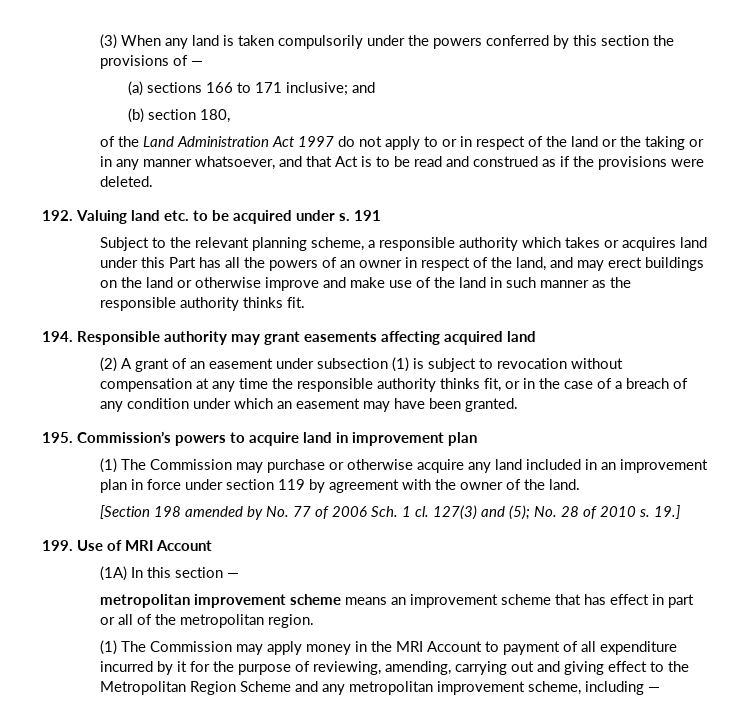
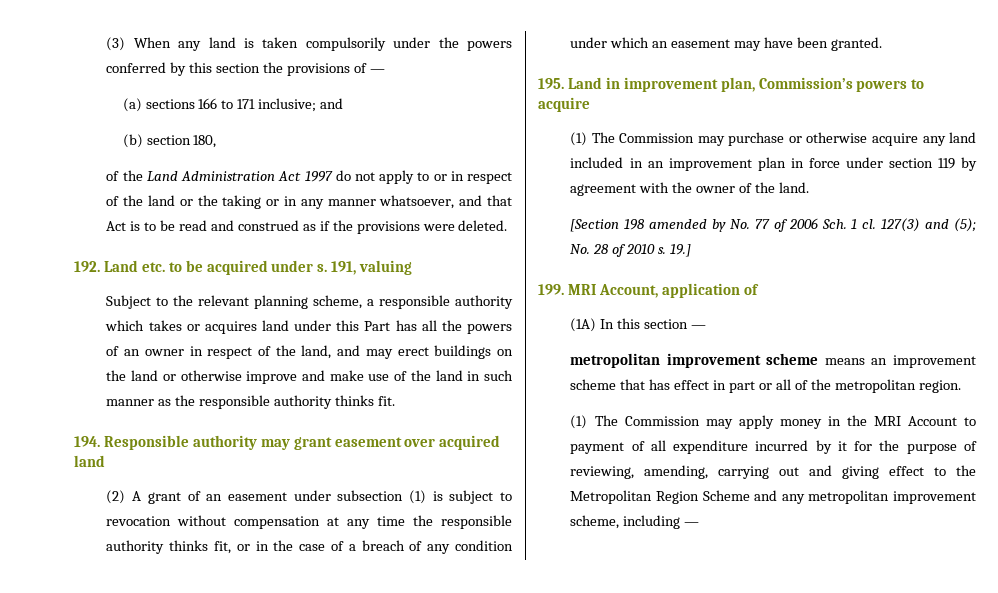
- 192. Valuing land etc. to be acquired under s.
+ 192. Land etc. to be acquired under s.
- 191
+ 191, valuing
- 194. Responsible authority may grant easements affecting acquired land
+ 194. Responsible authority may grant easement over acquired land
- 195. Commission’s powers to acquire land in improvement plan
+ 195. Land in improvement plan, Commission’s powers to acquire
- 199. Use of MRI Account
+ 199. MRI Account, application of

